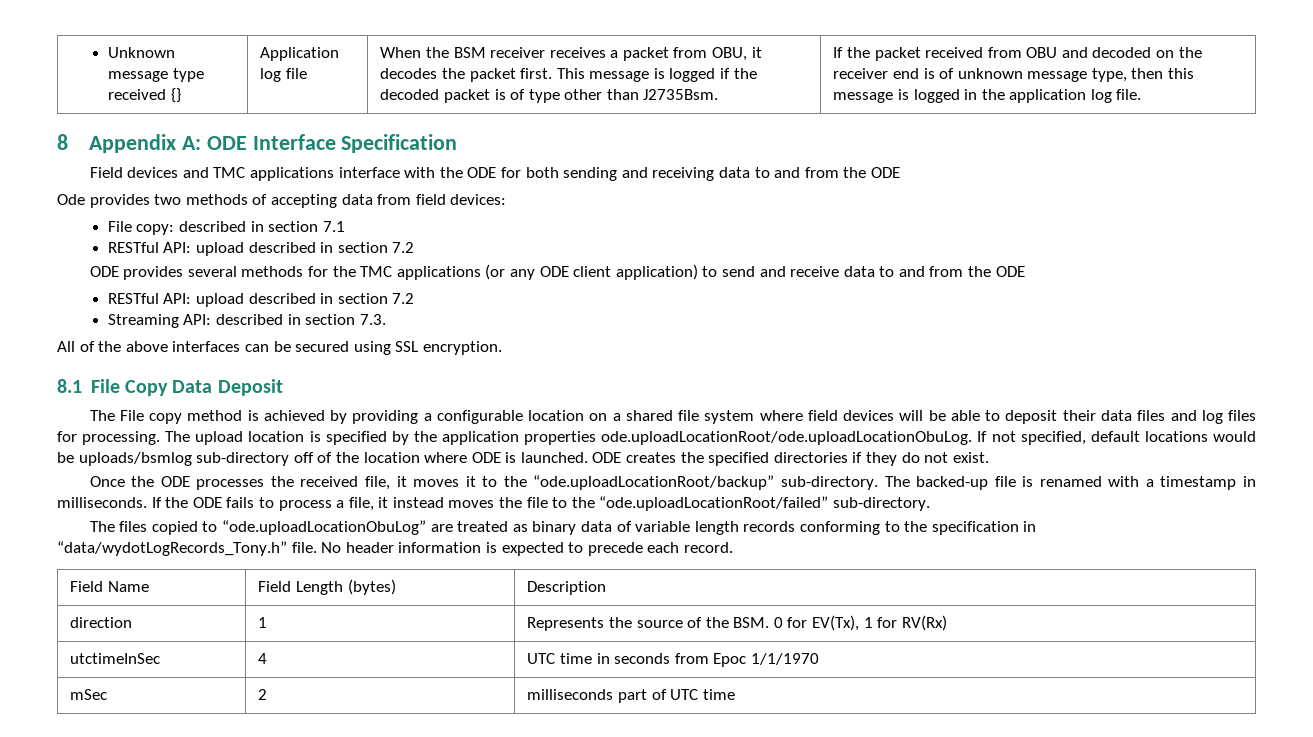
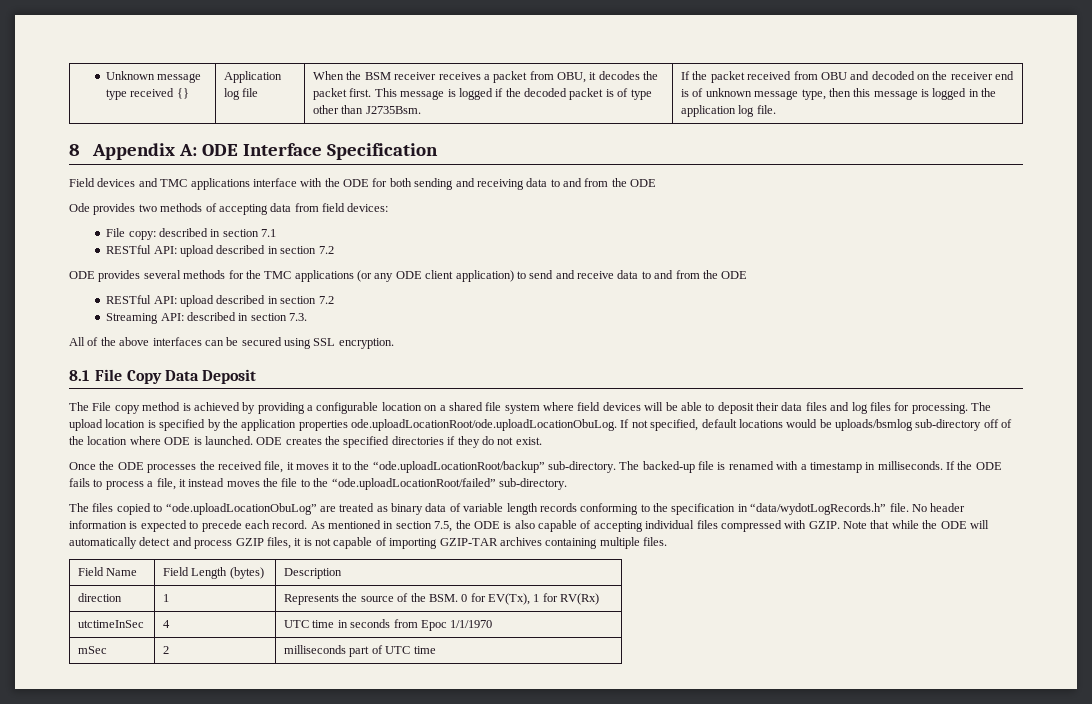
- The files copied to “ode.uploadLocationObuLog” are treated as binary data of variable length records conforming to the specification in “data/wydotLogRecords_Tony.h” file.
+ The files copied to “ode.uploadLocationObuLog” are treated as binary data of variable length records conforming to the specification in “data/wydotLogRecords.h” file.
+ As mentioned in section 7.5, the ODE is also capable of accepting individual files compressed with GZIP. Note that while the ODE will automatically detect and process GZIP files, it is not capable of importing GZIP-TAR archives containing multiple files.

